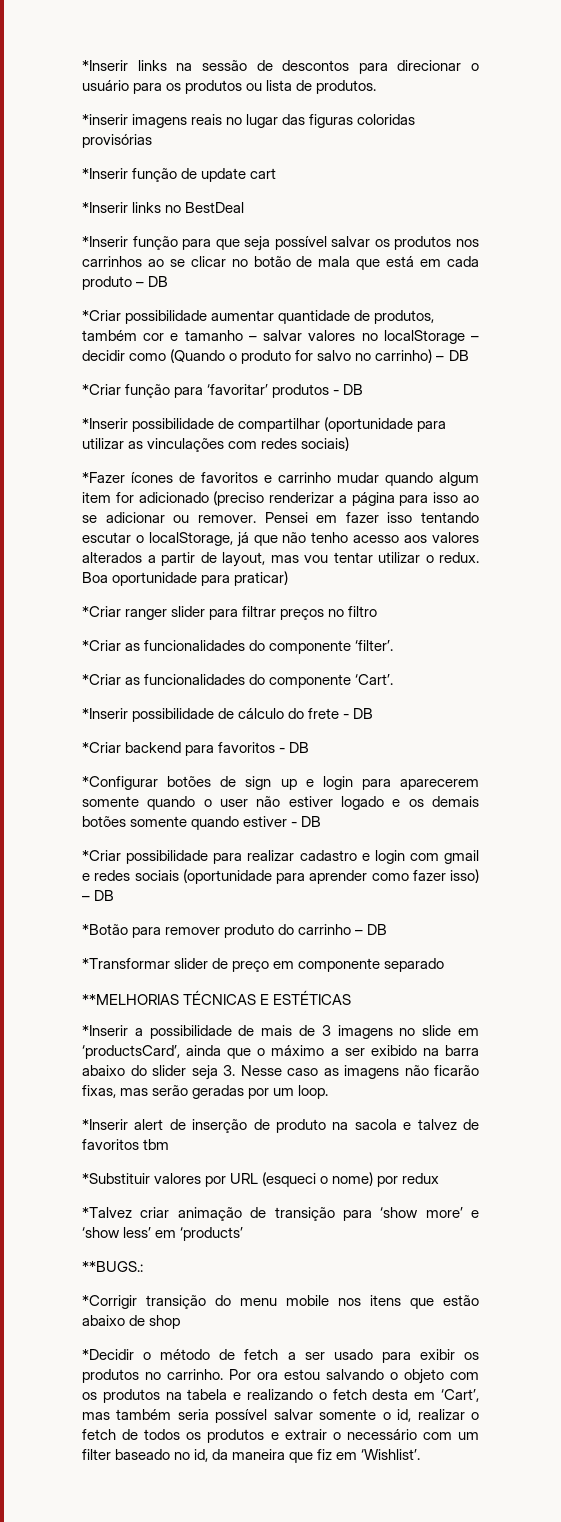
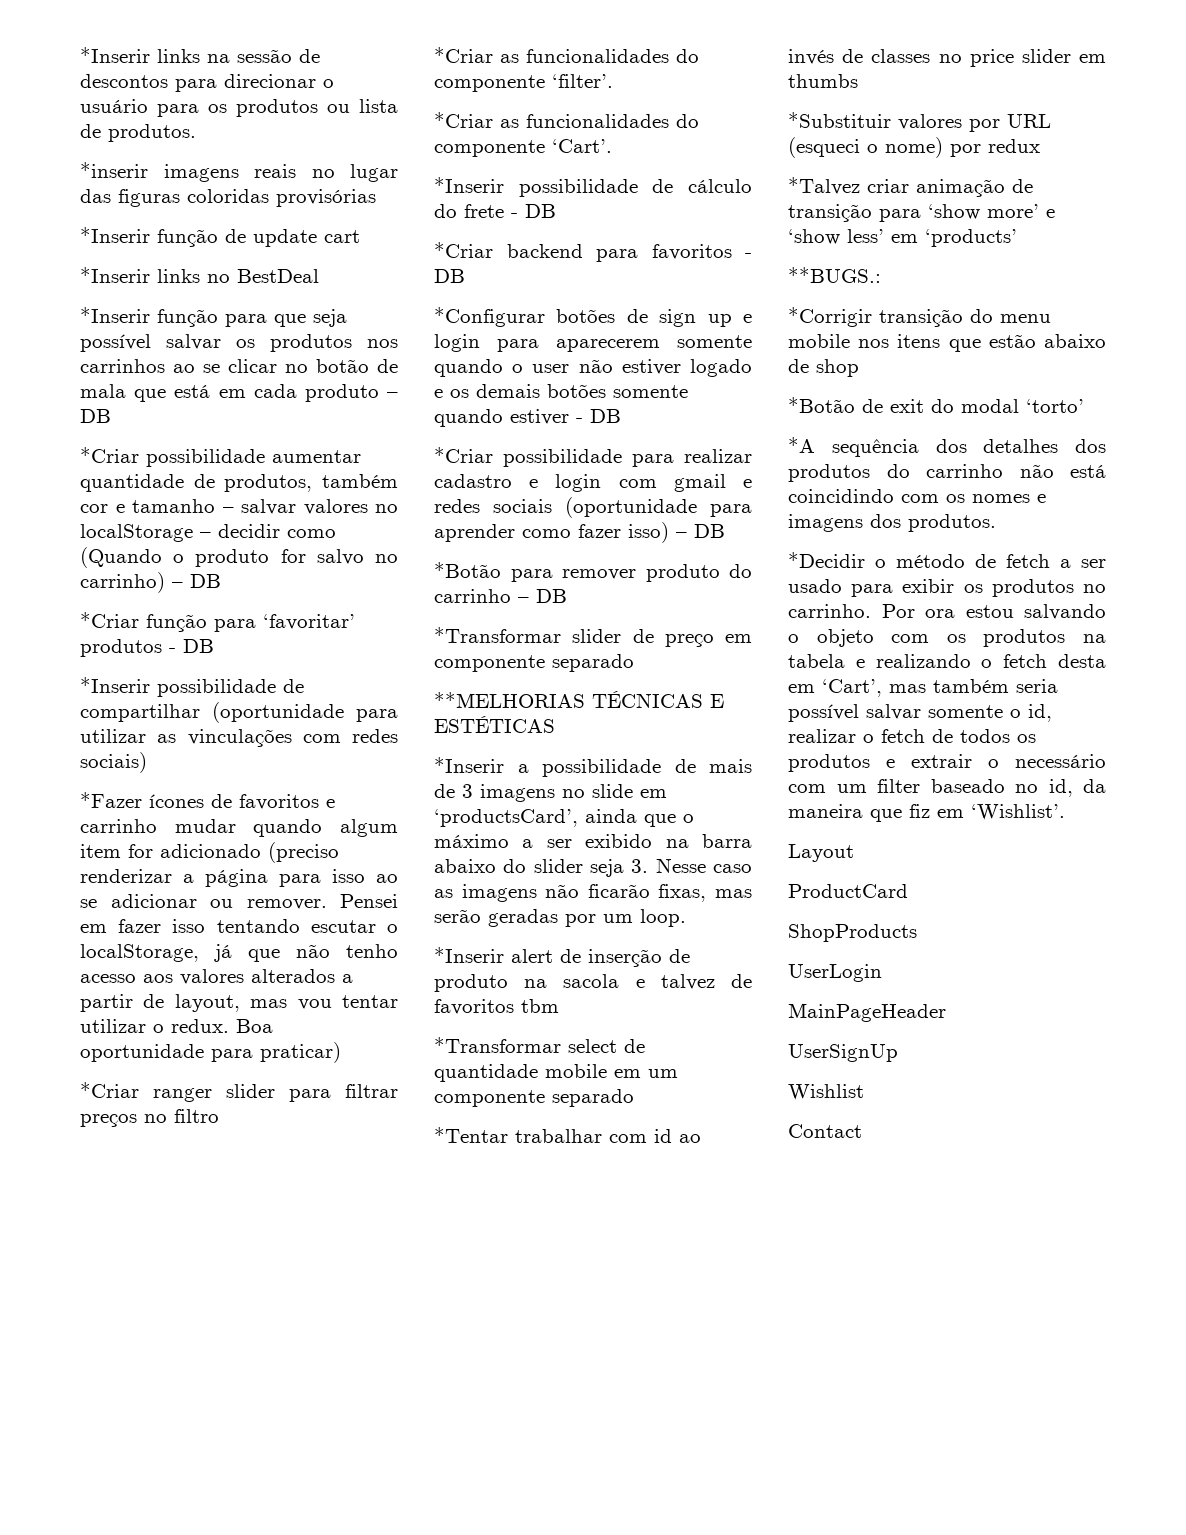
+ *Transformar select de quantidade mobile em um componente separado
+ *Tentar trabalhar com id ao invés de classes no price slider em thumbs
+ *Botão de exit do modal ‘torto’
+ *A sequência dos detalhes dos produtos do carrinho não está coincidindo com os nomes e imagens dos produtos.
+ Layout
+ ProductCard
+ ShopProducts
+ UserLogin
+ MainPageHeader
+ UserSignUp
+ Wishlist
+ Contact

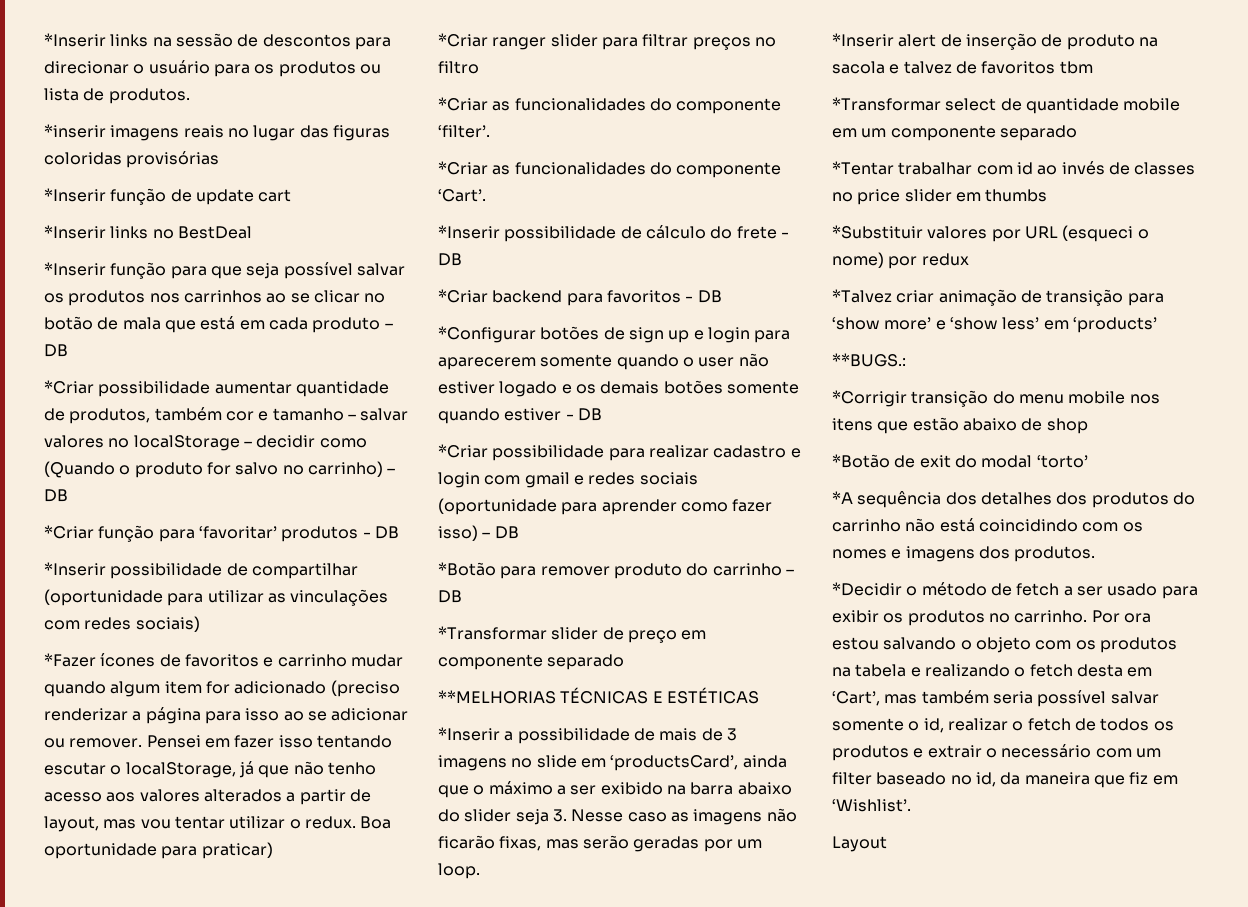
- ProductCard
- ShopProducts
- UserLogin
- MainPageHeader
- UserSignUp
- Wishlist
- Contact

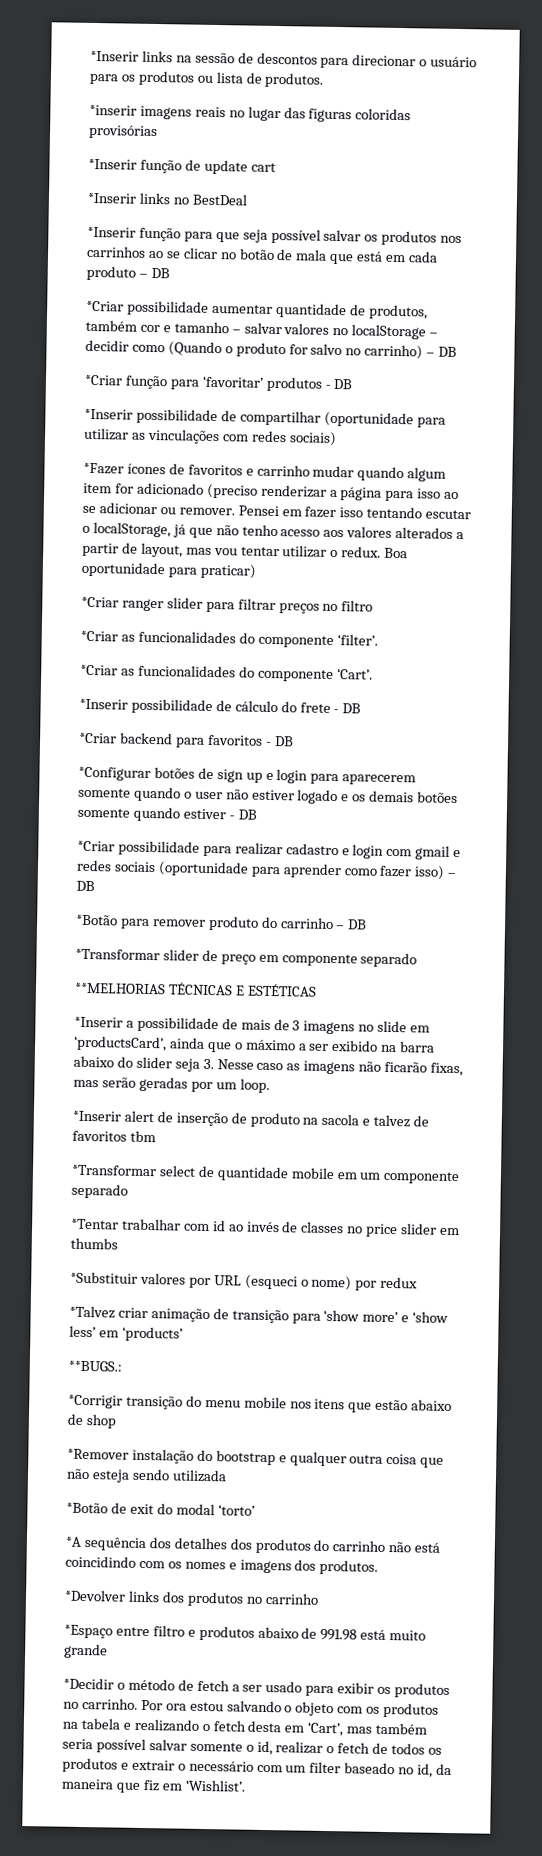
+ *Remover instalação do bootstrap e qualquer outra coisa que não esteja sendo utilizada
+ *Devolver links dos produtos no carrinho
+ *Espaço entre filtro e produtos abaixo de 991.98 está muito grande
- Layout

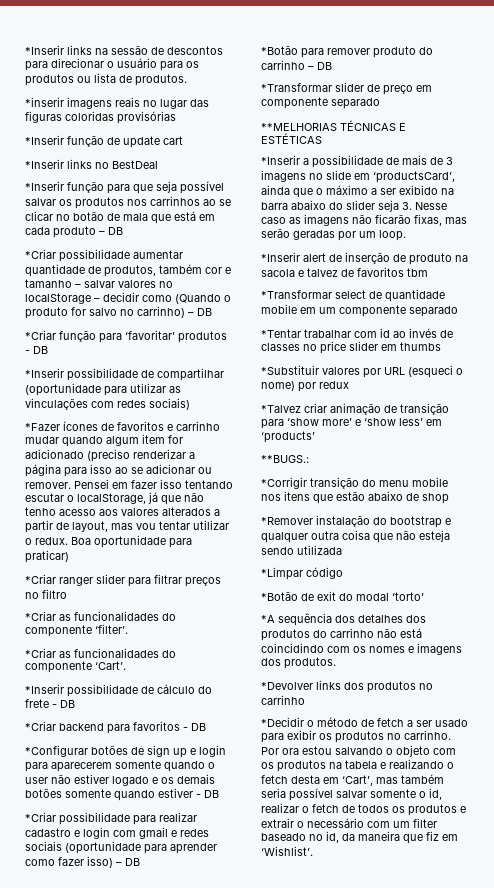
+ *Limpar código
- *Espaço entre filtro e produtos abaixo de 991.98 está muito grande

